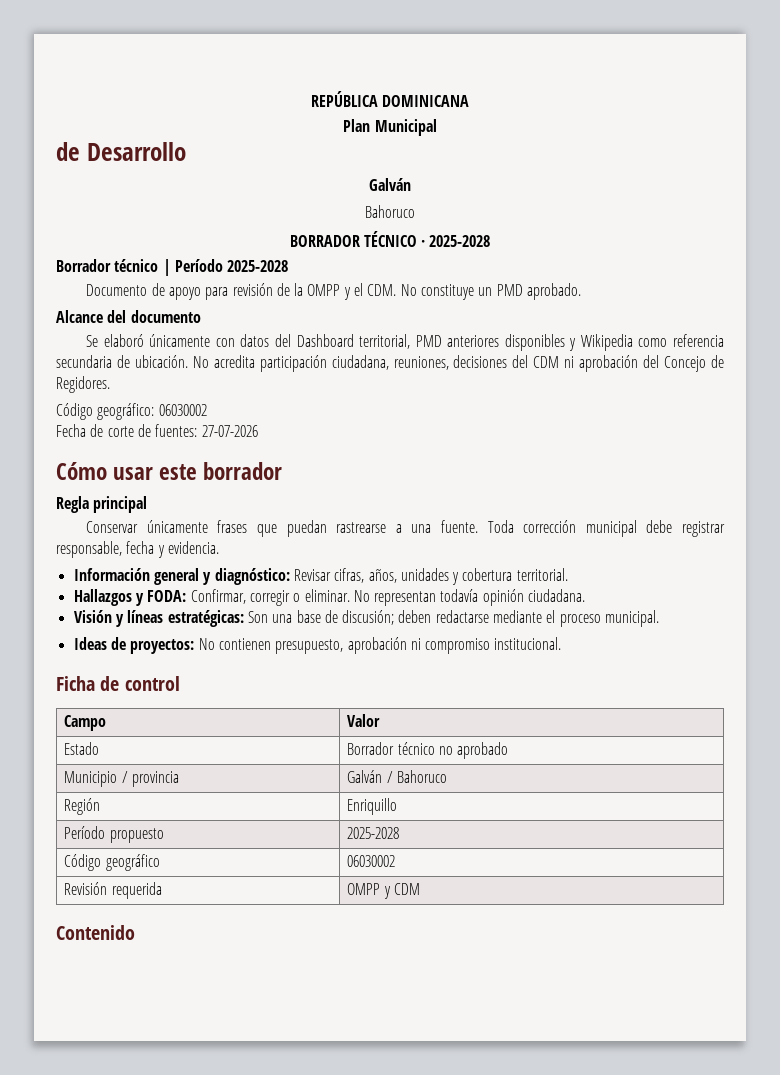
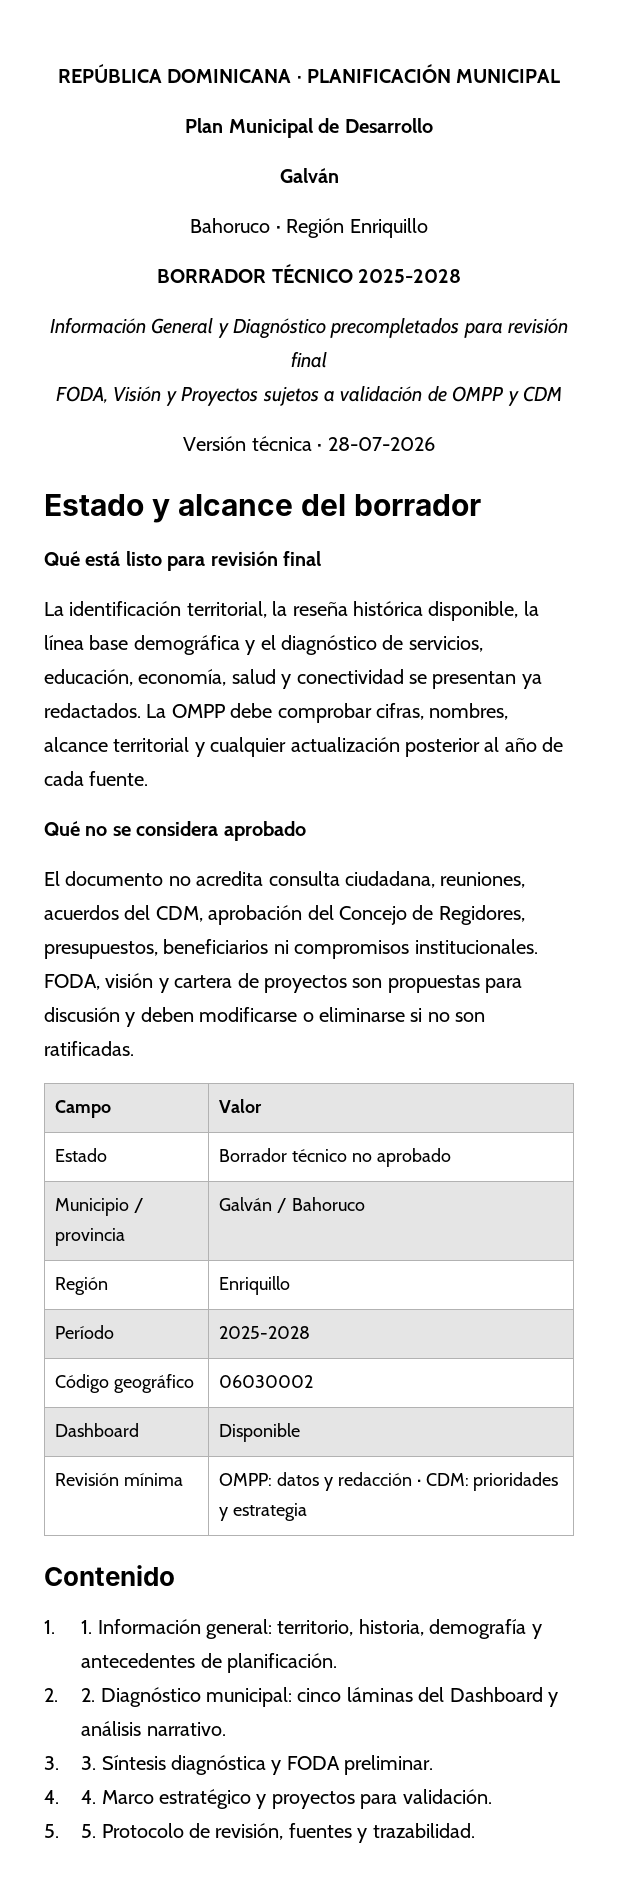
- REPÚBLICA DOMINICANA
+ REPÚBLICA DOMINICANA · PLANIFICACIÓN MUNICIPAL
- Plan Municipal
- de Desarrollo
+ Plan Municipal de Desarrollo
  Galván
- Bahoruco
+ Bahoruco · Región Enriquillo
- BORRADOR TÉCNICO · 2025-2028
- Borrador técnico | Período 2025-2028
- Documento de apoyo para revisión de la OMPP y el CDM. No constituye un PMD aprobado.
- Alcance del documento
- Se elaboró únicamente con datos del Dashboard territorial, PMD anteriores disponibles y Wikipedia como referencia secundaria de ubicación. No acredita participación ciudadana, reuniones, decisiones del CDM ni aprobación del Concejo de Regidores.
- Código geográfico: 06030002
- Fecha de corte de fuentes: 27-07-2026
- Cómo usar este borrador
- Regla principal
- Conservar únicamente frases que puedan rastrearse a una fuente. Toda corrección municipal debe registrar responsable, fecha y evidencia.
- Información general y diagnóstico: Revisar cifras, años, unidades y cobertura territorial.
- Hallazgos y FODA: Confirmar, corregir o eliminar. No representan todavía opinión ciudadana.
- Visión y líneas estratégicas: Son una base de discusión; deben redactarse mediante el proceso municipal.
- Ideas de proyectos: No contienen presupuesto, aprobación ni compromiso institucional.
- Ficha de control
+ BORRADOR TÉCNICO 2025-2028
+ Información General y Diagnóstico precompletados para revisión final
+ FODA, Visión y Proyectos sujetos a validación de OMPP y CDM
+ Versión técnica · 28-07-2026
+ Estado y alcance del borrador
+ Qué está listo para revisión final
+ La identificación territorial, la reseña histórica disponible, la línea base demográfica y el diagnóstico de servicios, educación, economía, salud y conectividad se presentan ya redactados. La OMPP debe comprobar cifras, nombres, alcance territorial y cualquier actualización posterior al año de cada fuente.
+ Qué no se considera aprobado
+ El documento no acredita consulta ciudadana, reuniones, acuerdos del CDM, aprobación del Concejo de Regidores, presupuestos, beneficiarios ni compromisos institucionales. FODA, visión y cartera de proyectos son propuestas para discusión y deben modificarse o eliminarse si no son ratificadas.
- Período propuesto | 2025-2028
+ Período | 2025-2028
+ Dashboard | Disponible
- Revisión requerida | OMPP y CDM
+ Revisión mínima | OMPP: datos y redacción · CDM: prioridades y estrategia
  Contenido
+ 1. 1. Información general: territorio, historia, demografía y antecedentes de planificación.
+ 2. 2. Diagnóstico municipal: cinco láminas del Dashboard y análisis narrativo.
+ 3. 3. Síntesis diagnóstica y FODA preliminar.
+ 4. 4. Marco estratégico y proyectos para validación.
+ 5. 5. Protocolo de revisión, fuentes y trazabilidad.

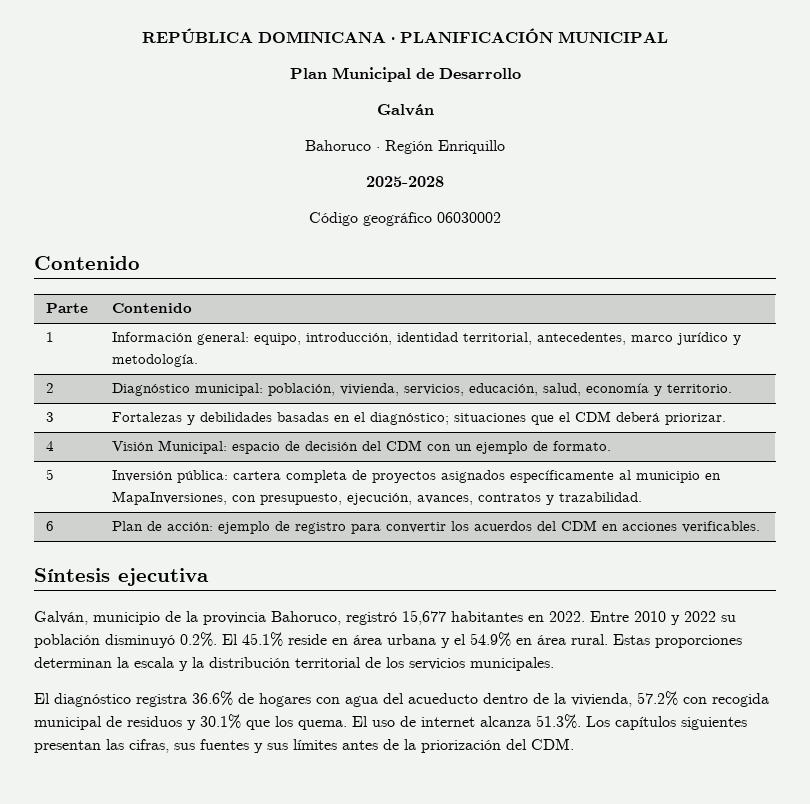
- BORRADOR TÉCNICO 2025-2028
- Información General y Diagnóstico precompletados para revisión final
- FODA, Visión y Proyectos sujetos a validación de OMPP y CDM
- Versión técnica · 28-07-2026
- Estado y alcance del borrador
- Qué está listo para revisión final
- La identificación territorial, la reseña histórica disponible, la línea base demográfica y el diagnóstico de servicios, educación, economía, salud y conectividad se presentan ya redactados. La OMPP debe comprobar cifras, nombres, alcance territorial y cualquier actualización posterior al año de cada fuente.
- Qué no se considera aprobado
- El documento no acredita consulta ciudadana, reuniones, acuerdos del CDM, aprobación del Concejo de Regidores, presupuestos, beneficiarios ni compromisos institucionales. FODA, visión y cartera de proyectos son propuestas para discusión y deben modificarse o eliminarse si no son ratificadas.
- Campo | Valor
- Estado | Borrador técnico no aprobado
- Municipio / provincia | Galván / Bahoruco
- Región | Enriquillo
- Período | 2025-2028
- Código geográfico | 06030002
- Dashboard | Disponible
- Revisión mínima | OMPP: datos y redacción · CDM: prioridades y estrategia
+ 2025-2028
+ Código geográfico 06030002
  Contenido
- 1. 1. Información general: territorio, historia, demografía y antecedentes de planificación.
- 2. 2. Diagnóstico municipal: cinco láminas del Dashboard y análisis narrativo.
- 3. 3. Síntesis diagnóstica y FODA preliminar.
- 4. 4. Marco estratégico y proyectos para validación.
- 5. 5. Protocolo de revisión, fuentes y trazabilidad.
+ Parte | Contenido
+ 1 | Información general: equipo, introducción, identidad territorial, antecedentes, marco jurídico y metodología.
+ 2 | Diagnóstico municipal: población, vivienda, servicios, educación, salud, economía y territorio.
+ 3 | Fortalezas y debilidades basadas en el diagnóstico; situaciones que el CDM deberá priorizar.
+ 4 | Visión Municipal: espacio de decisión del CDM con un ejemplo de formato.
+ 5 | Inversión pública: cartera completa de proyectos asignados específicamente al municipio en MapaInversiones, con presupuesto, ejecución, avances, contratos y trazabilidad.
+ 6 | Plan de acción: ejemplo de registro para convertir los acuerdos del CDM en acciones verificables.
+ Síntesis ejecutiva
+ Galván, municipio de la provincia Bahoruco, registró 15,677 habitantes en 2022. Entre 2010 y 2022 su población disminuyó 0.2%. El 45.1% reside en área urbana y el 54.9% en área rural. Estas proporciones determinan la escala y la distribución territorial de los servicios municipales.
+ El diagnóstico registra 36.6% de hogares con agua del acueducto dentro de la vivienda, 57.2% con recogida municipal de residuos y 30.1% que los quema. El uso de internet alcanza 51.3%. Los capítulos siguientes presentan las cifras, sus fuentes y sus límites antes de la priorización del CDM.

